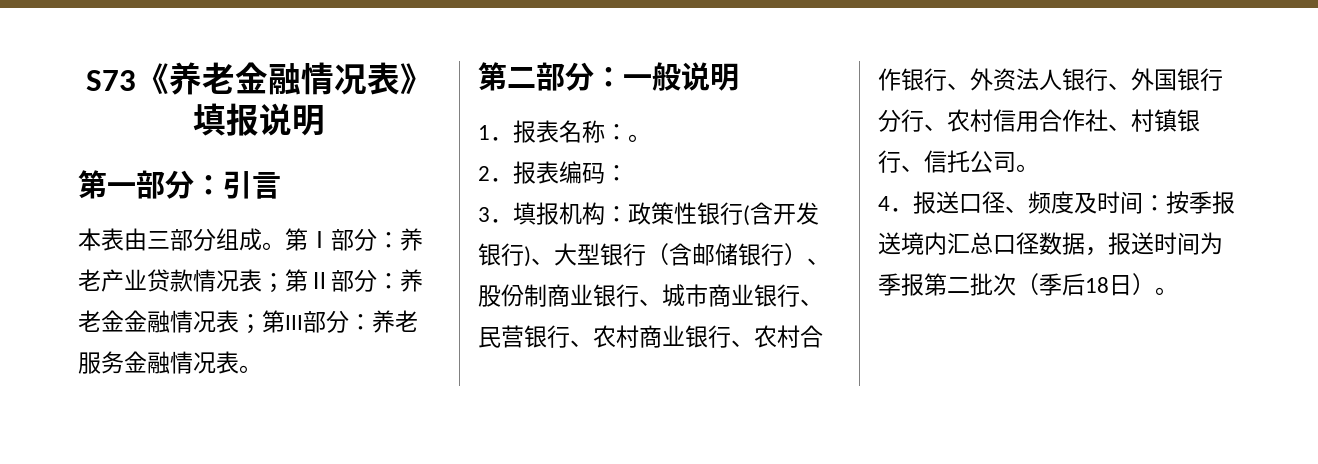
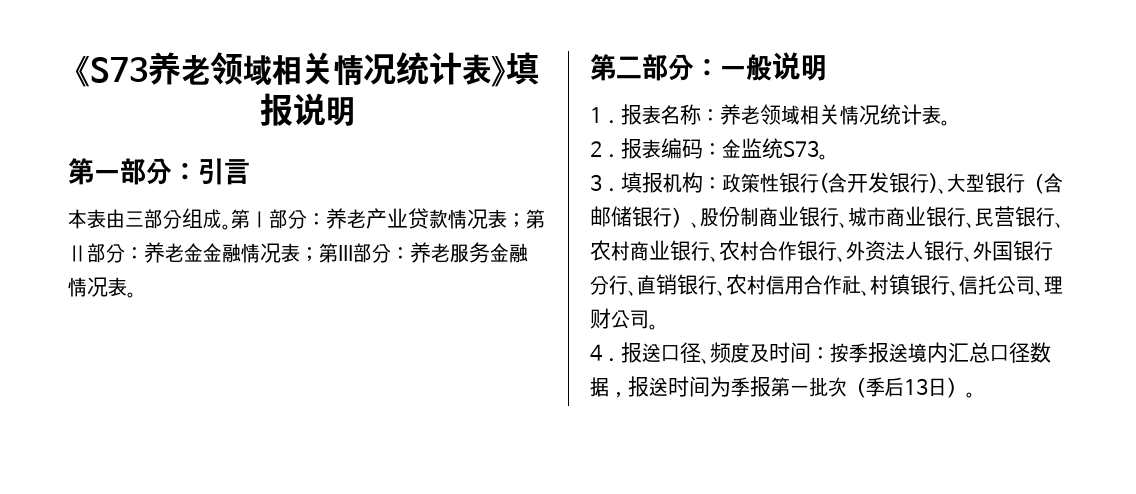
- S73《养老金融情况表》填报说明
+ 《S73养老领域相关情况统计表》填报说明
- 1．报表名称：。
+ 1．报表名称：养老领域相关情况统计表。
- 2．报表编码：
+ 2．报表编码：金监统S73。
- 3．填报机构：政策性银行(含开发银行)、大型银行（含邮储银行）、股份制商业银行、城市商业银行、民营银行、农村商业银行、农村合作银行、外资法人银行、外国银行分行、农村信用合作社、村镇银行、信托公司。
+ 3．填报机构：政策性银行(含开发银行)、大型银行（含邮储银行）、股份制商业银行、城市商业银行、民营银行、农村商业银行、农村合作银行、外资法人银行、外国银行分行、直销银行、农村信用合作社、村镇银行、信托公司、理财公司。
- 4．报送口径、频度及时间：按季报送境内汇总口径数据，报送时间为季报第二批次（季后18日）。
+ 4．报送口径、频度及时间：按季报送境内汇总口径数据，报送时间为季报第一批次（季后13日）。

